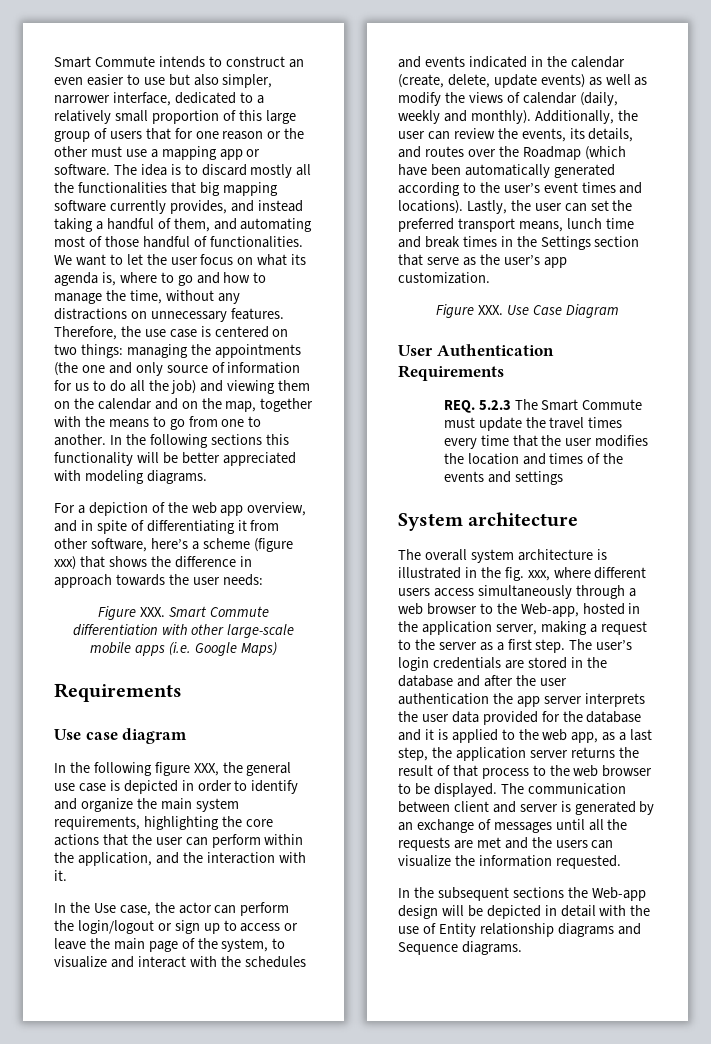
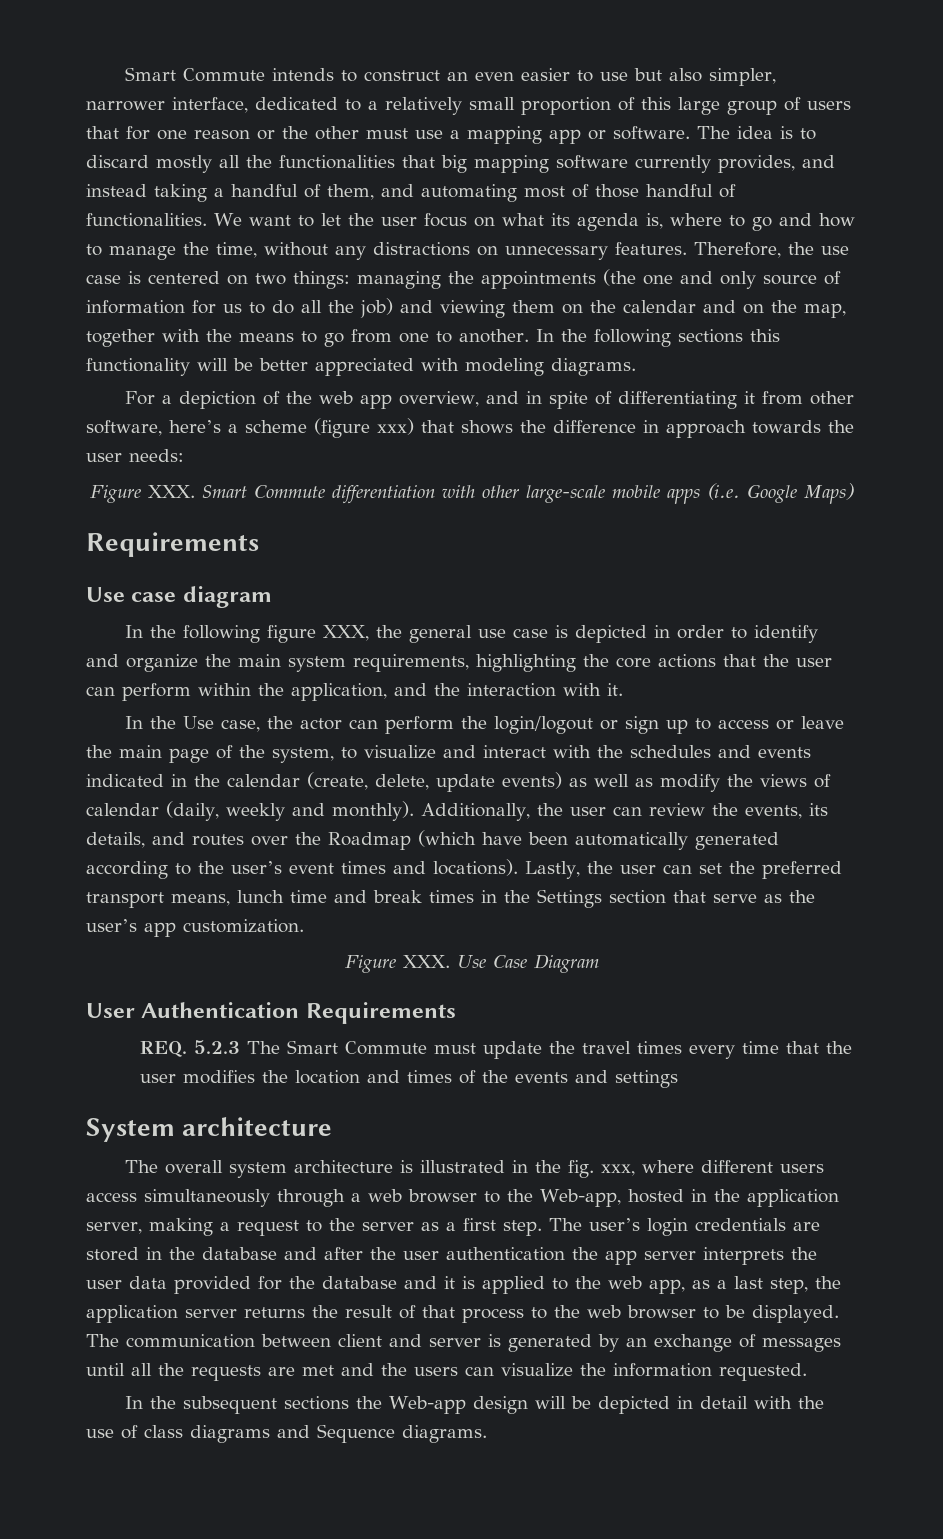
- In the subsequent sections the Web-app design will be depicted in detail with the use of Entity relationship diagrams and Sequence diagrams.
+ In the subsequent sections the Web-app design will be depicted in detail with the use of class diagrams and Sequence diagrams.

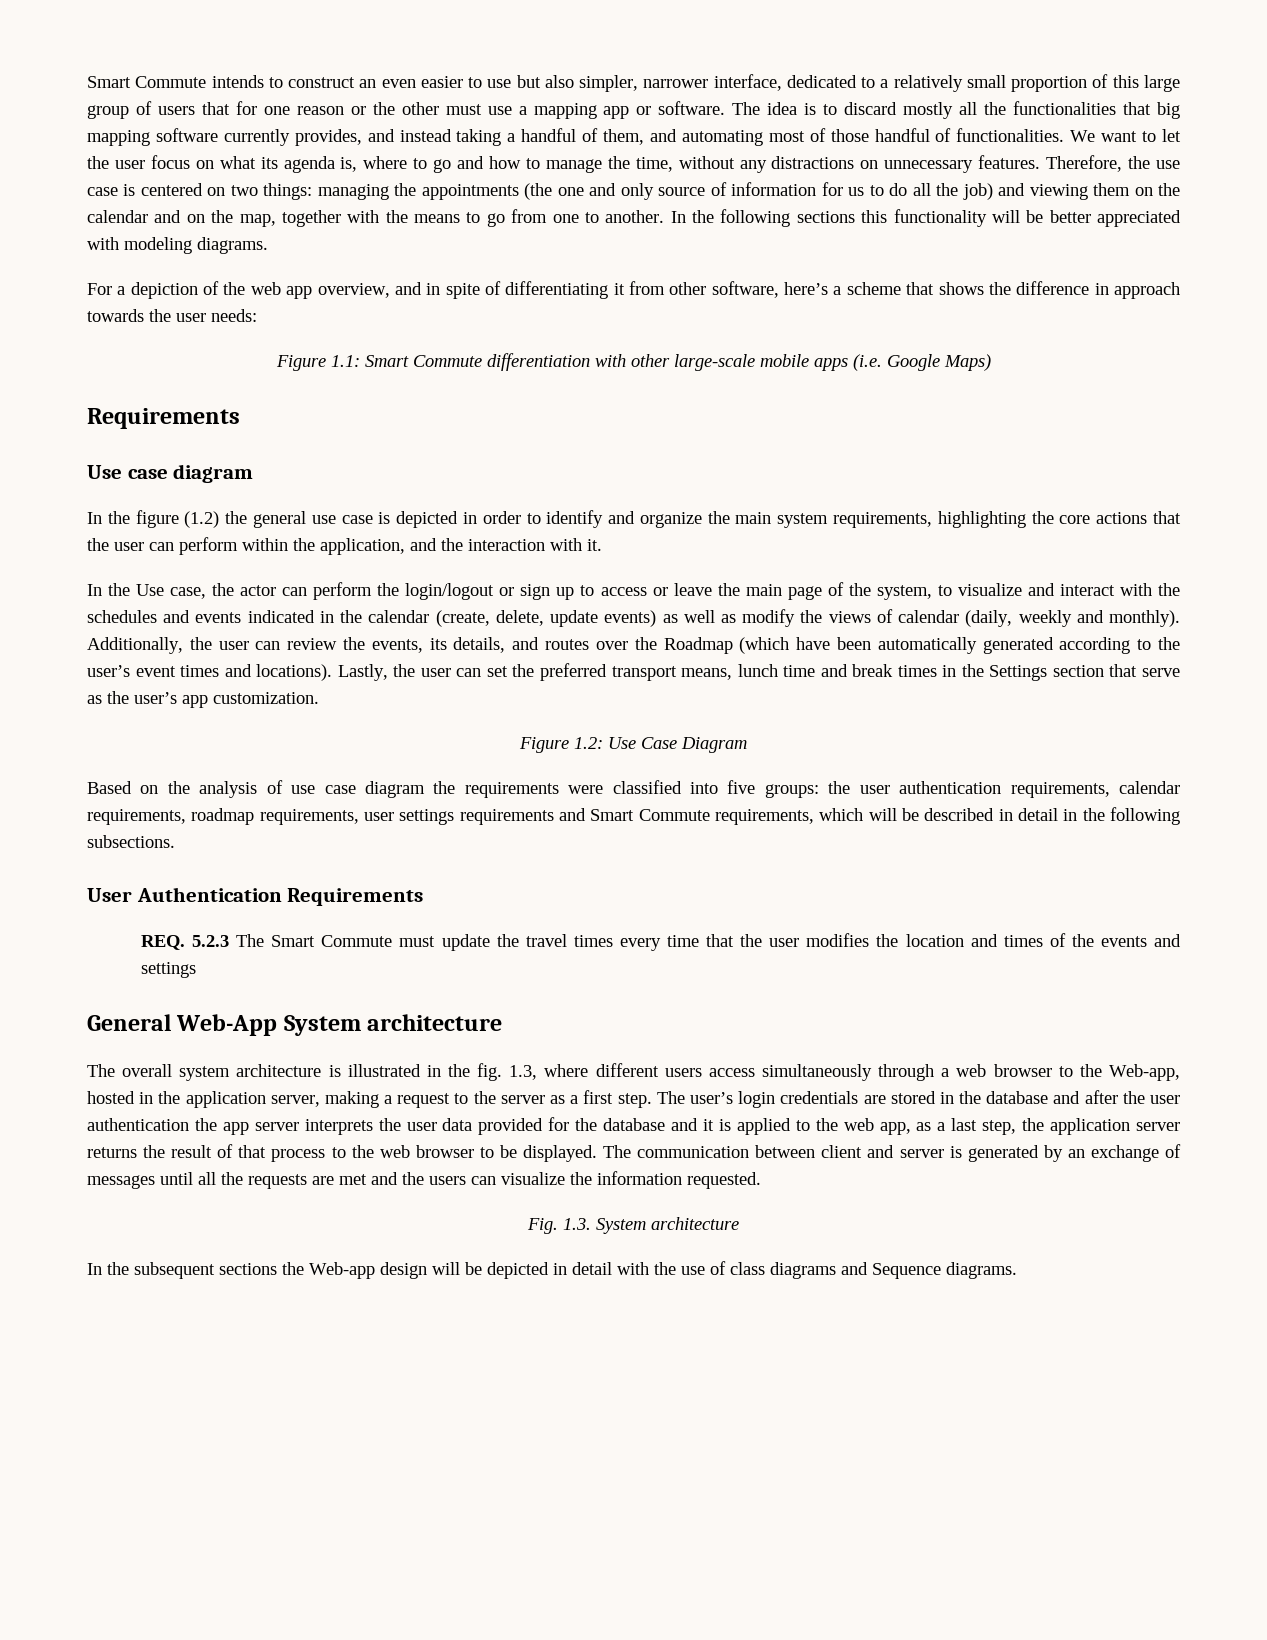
- For a depiction of the web app overview, and in spite of differentiating it from other software, here’s a scheme (figure xxx) that shows the difference in approach towards the user needs:
+ For a depiction of the web app overview, and in spite of differentiating it from other software, here’s a scheme that shows the difference in approach towards the user needs:
- Figure XXX. Smart Commute differentiation with other large-scale mobile apps (i.e. Google Maps)
+ Figure 1.1: Smart Commute differentiation with other large-scale mobile apps (i.e. Google Maps)
- In the following figure XXX, the general use case is depicted in order to identify and organize the main system requirements, highlighting the core actions that the user can perform within the application, and the interaction with it.
+ In the figure (1.2) the general use case is depicted in order to identify and organize the main system requirements, highlighting the core actions that the user can perform within the application, and the interaction with it.
- Figure XXX. Use Case Diagram
+ Figure 1.2: Use Case Diagram
+ Based on the analysis of use case diagram the requirements were classified into five groups: the user authentication requirements, calendar requirements, roadmap requirements, user settings requirements and Smart Commute requirements, which will be described in detail in the following subsections.
- System architecture
+ General Web-App System architecture
- The overall system architecture is illustrated in the fig. xxx, where different users access simultaneously through a web browser to the Web-app, hosted in the application server, making a request to the server as a first step.
+ The overall system architecture is illustrated in the fig. 1.3, where different users access simultaneously through a web browser to the Web-app, hosted in the application server, making a request to the server as a first step.
+ Fig. 1.3. System architecture

